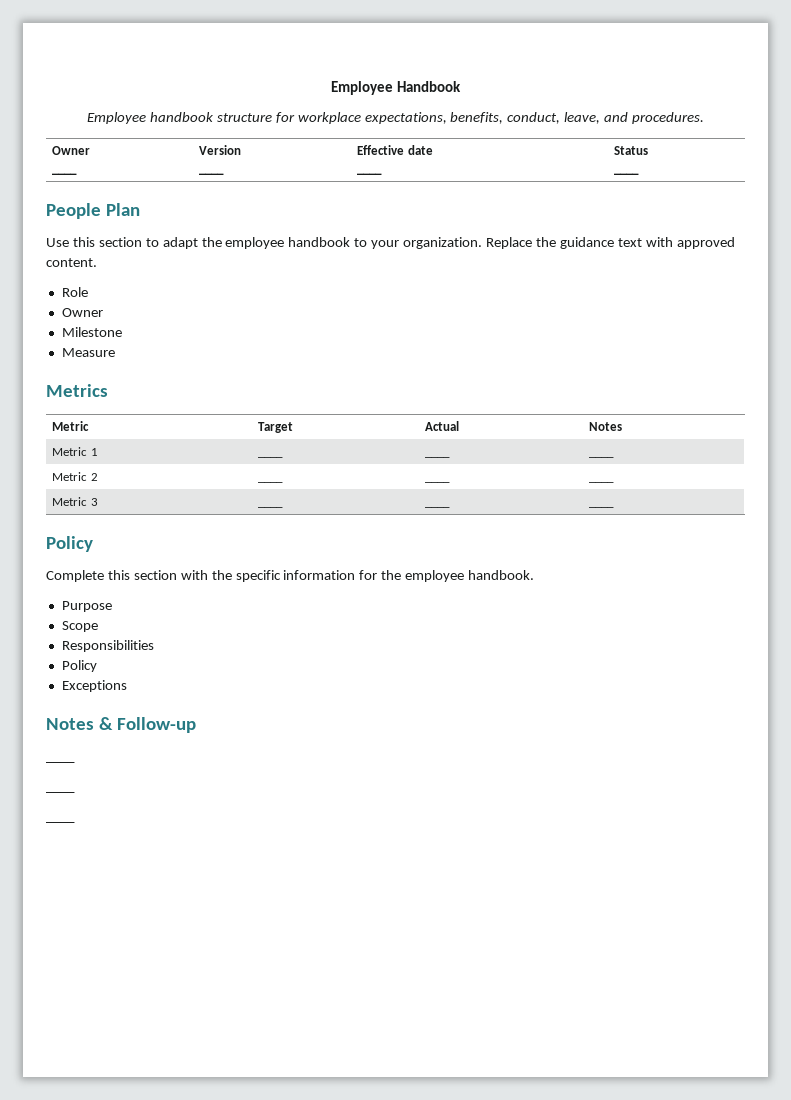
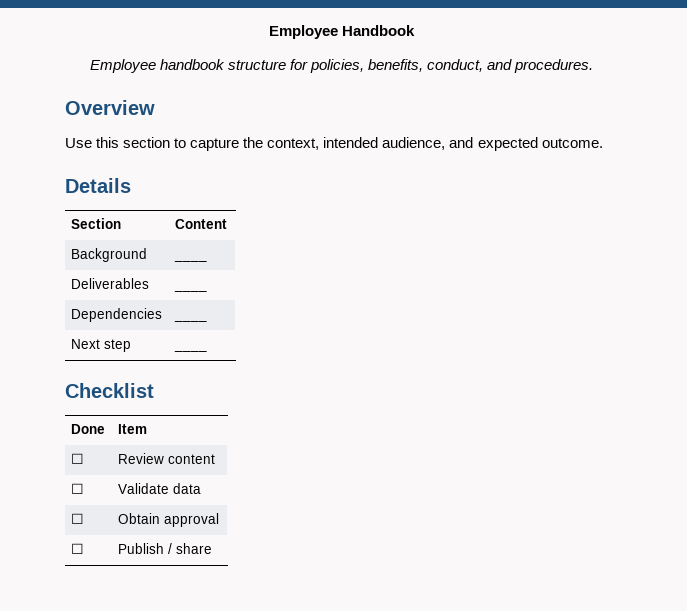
- Employee handbook structure for workplace expectations, benefits, conduct, leave, and procedures.
- Owner
- ____ | Version
- ____ | Effective date
- ____ | Status
- ____
- People Plan
- Use this section to adapt the employee handbook to your organization. Replace the guidance text with approved content.
- Role
- Owner
- Milestone
- Measure
- Metrics
- Metric | Target | Actual | Notes
- Metric 1 | ____ | ____ | ____
- Metric 2 | ____ | ____ | ____
- Metric 3 | ____ | ____ | ____
- Policy
- Complete this section with the specific information for the employee handbook.
- Purpose
- Scope
- Responsibilities
- Policy
- Exceptions
- Notes & Follow-up
- ____
- ____
- ____
+ Employee handbook structure for policies, benefits, conduct, and procedures.
+ Overview
+ Use this section to capture the context, intended audience, and expected outcome.
+ Details
+ Section | Content
+ Background | ____
+ Deliverables | ____
+ Dependencies | ____
+ Next step | ____
+ Checklist
+ Done | Item
+ ☐ | Review content
+ ☐ | Validate data
+ ☐ | Obtain approval
+ ☐ | Publish / share

